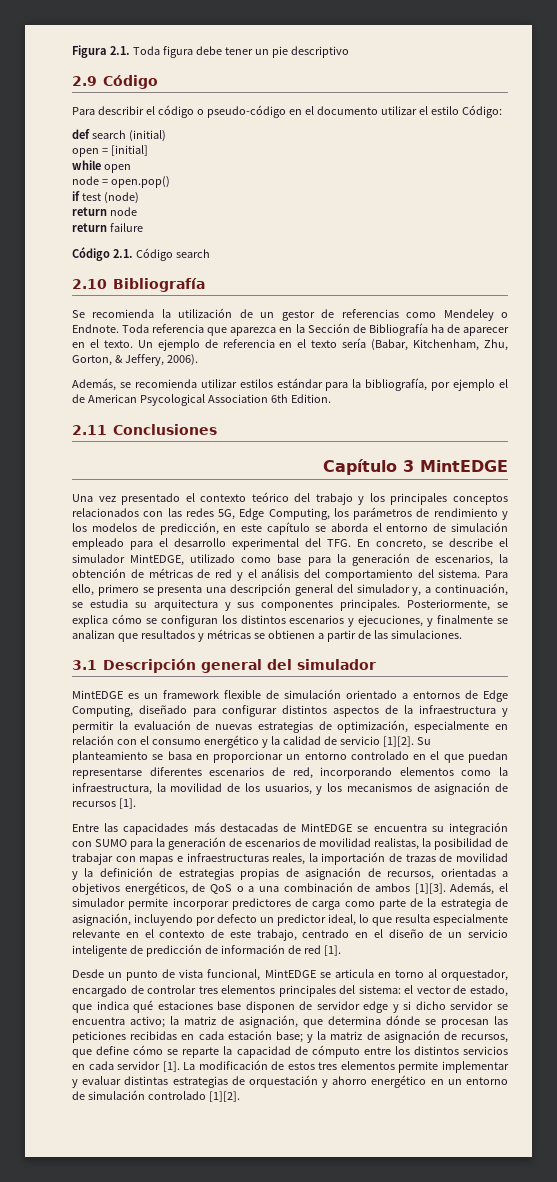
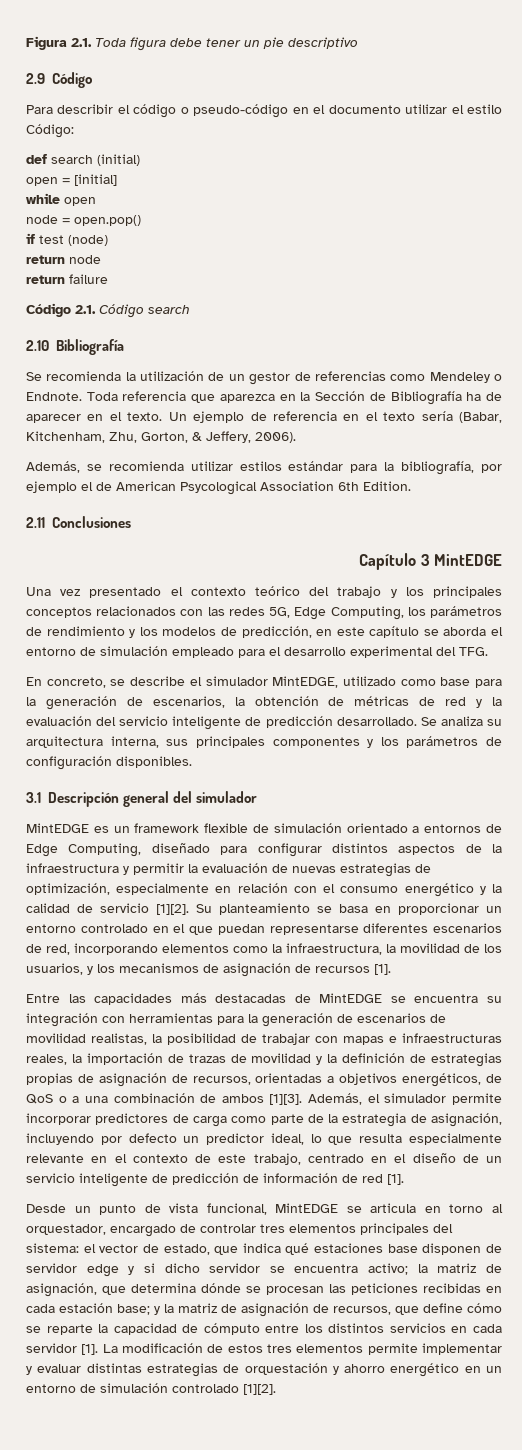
- Una vez presentado el contexto teórico del trabajo y los principales conceptos relacionados con las redes 5G, Edge Computing, los parámetros de rendimiento y los modelos de predicción, en este capítulo se aborda el entorno de simulación empleado para el desarrollo experimental del TFG. En concreto, se describe el simulador MintEDGE, utilizado como base para la generación de escenarios, la obtención de métricas de red y el análisis del comportamiento del sistema. Para ello, primero se presenta una descripción general del simulador y, a continuación, se estudia su arquitectura y sus componentes principales. Posteriormente, se explica cómo se configuran los distintos escenarios y ejecuciones, y finalmente se analizan que resultados y métricas se obtienen a partir de las simulaciones.
+ Una vez presentado el contexto teórico del trabajo y los principales conceptos relacionados con las redes 5G, Edge Computing, los parámetros de rendimiento y los modelos de predicción, en este capítulo se aborda el entorno de simulación empleado para el desarrollo experimental del TFG.
+ En concreto, se describe el simulador MintEDGE, utilizado como base para la generación de escenarios, la obtención de métricas de red y la evaluación del servicio inteligente de predicción desarrollado. Se analiza su arquitectura interna, sus principales componentes y los parámetros de configuración disponibles.
- Entre las capacidades más destacadas de MintEDGE se encuentra su integración con SUMO para la generación de escenarios de movilidad realistas, la posibilidad de trabajar con mapas e infraestructuras reales, la importación de trazas de movilidad y la definición de estrategias propias de asignación de recursos, orientadas a objetivos energéticos, de QoS o a una combinación de ambos [1][3].
+ Entre las capacidades más destacadas de MintEDGE se encuentra su integración con herramientas para la generación de escenarios de movilidad realistas, la posibilidad de trabajar con mapas e infraestructuras reales, la importación de trazas de movilidad y la definición de estrategias propias de asignación de recursos, orientadas a objetivos energéticos, de QoS o a una combinación de ambos [1][3].

